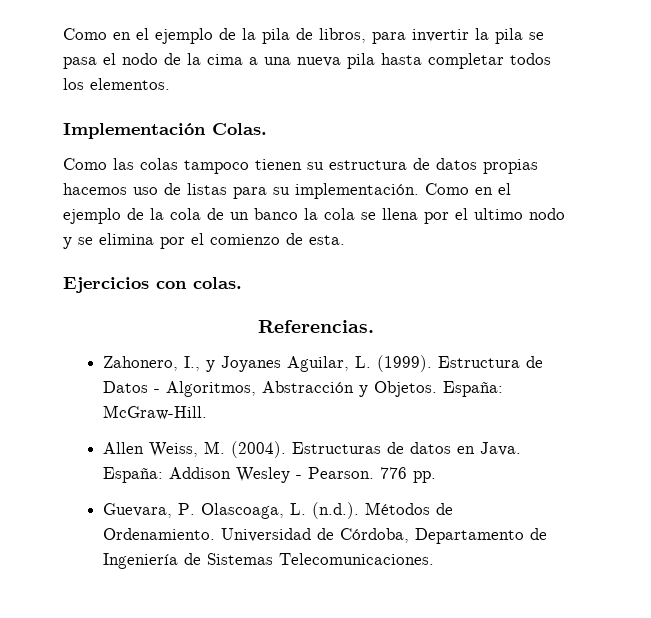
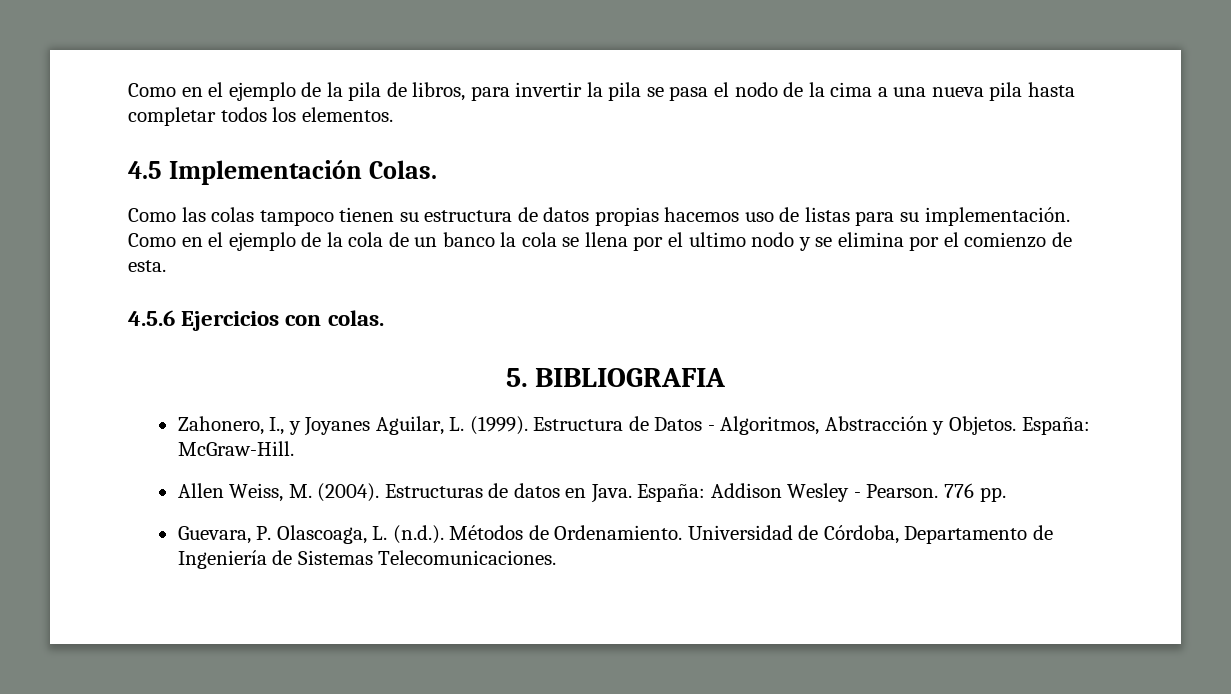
- Implementación Colas.
+ 4.5 Implementación Colas.
- Ejercicios con colas.
+ 4.5.6 Ejercicios con colas.
- Referencias.
+ 5. BIBLIOGRAFIA

